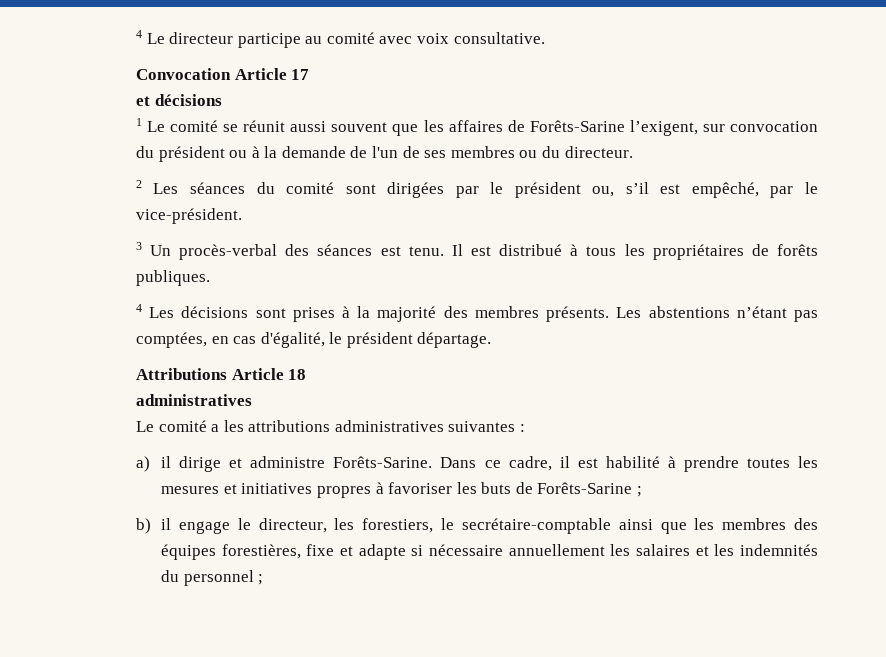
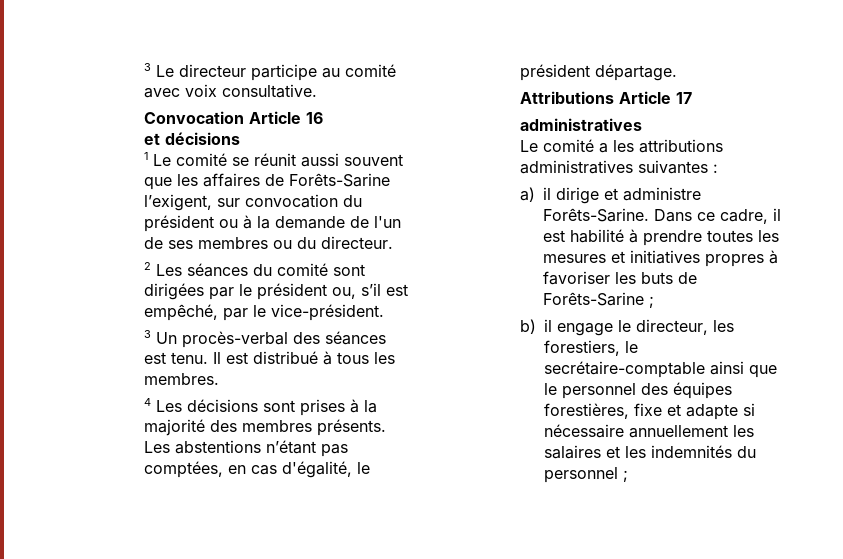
- 4 Le directeur participe au comité avec voix consultative.
+ 3 Le directeur participe au comité avec voix consultative.
- Convocation Article 17
+ Convocation Article 16
- Il est distribué à tous les propriétaires de forêts publiques.
+ Il est distribué à tous les membres.
- Attributions Article 18
+ Attributions Article 17
- b) il engage le directeur, les forestiers, le secrétaire-comptable ainsi que les membres des équipes forestières, fixe et adapte si nécessaire annuellement les salaires et les indemnités du personnel ;
+ b) il engage le directeur, les forestiers, le secrétaire-comptable ainsi que le personnel des équipes forestières, fixe et adapte si nécessaire annuellement les salaires et les indemnités du personnel ;

